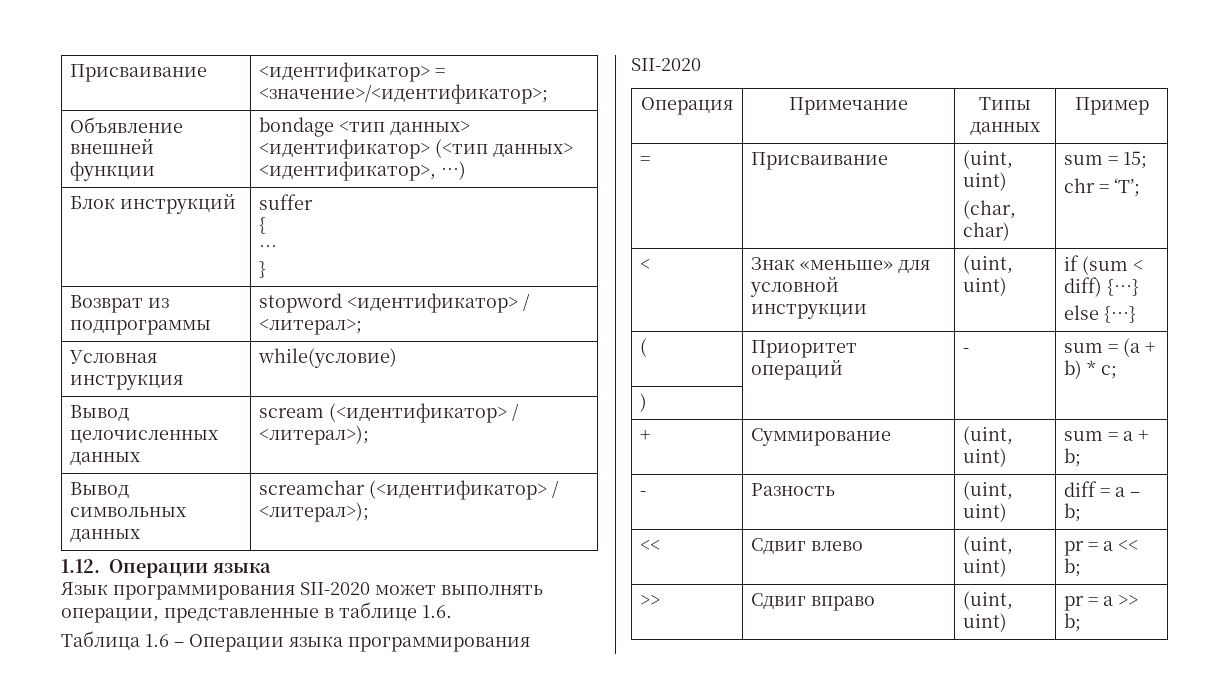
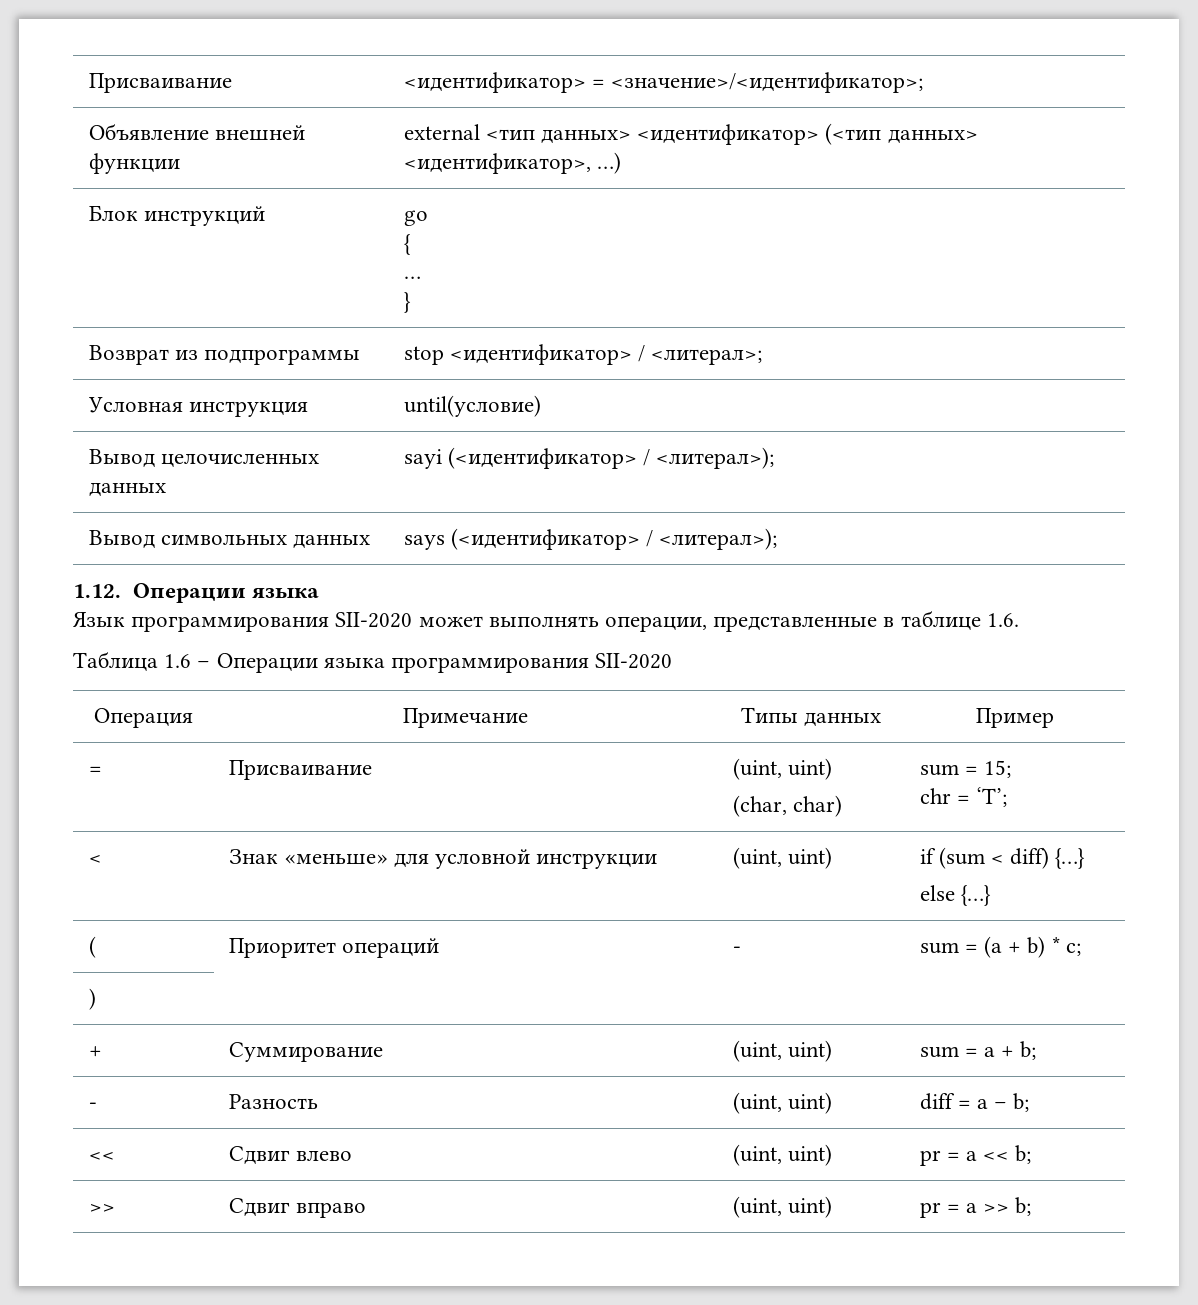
- Объявление внешней функции | bondage <тип данных> <идентификатор> (<тип данных> <идентификатор>, …)
+ Объявление внешней функции | external <тип данных> <идентификатор> (<тип данных> <идентификатор>, …)
- Блок инструкций | suffer
+ Блок инструкций | go
- Возврат из подпрограммы | stopword <идентификатор> / <литерал>;
+ Возврат из подпрограммы | stop <идентификатор> / <литерал>;
- Условная инструкция | while(условие)
+ Условная инструкция | until(условие)
- Вывод целочисленных данных | scream (<идентификатор> / <литерал>);
+ Вывод целочисленных данных | sayi (<идентификатор> / <литерал>);
- Вывод символьных данных | screamchar (<идентификатор> / <литерал>);
+ Вывод символьных данных | says (<идентификатор> / <литерал>);

